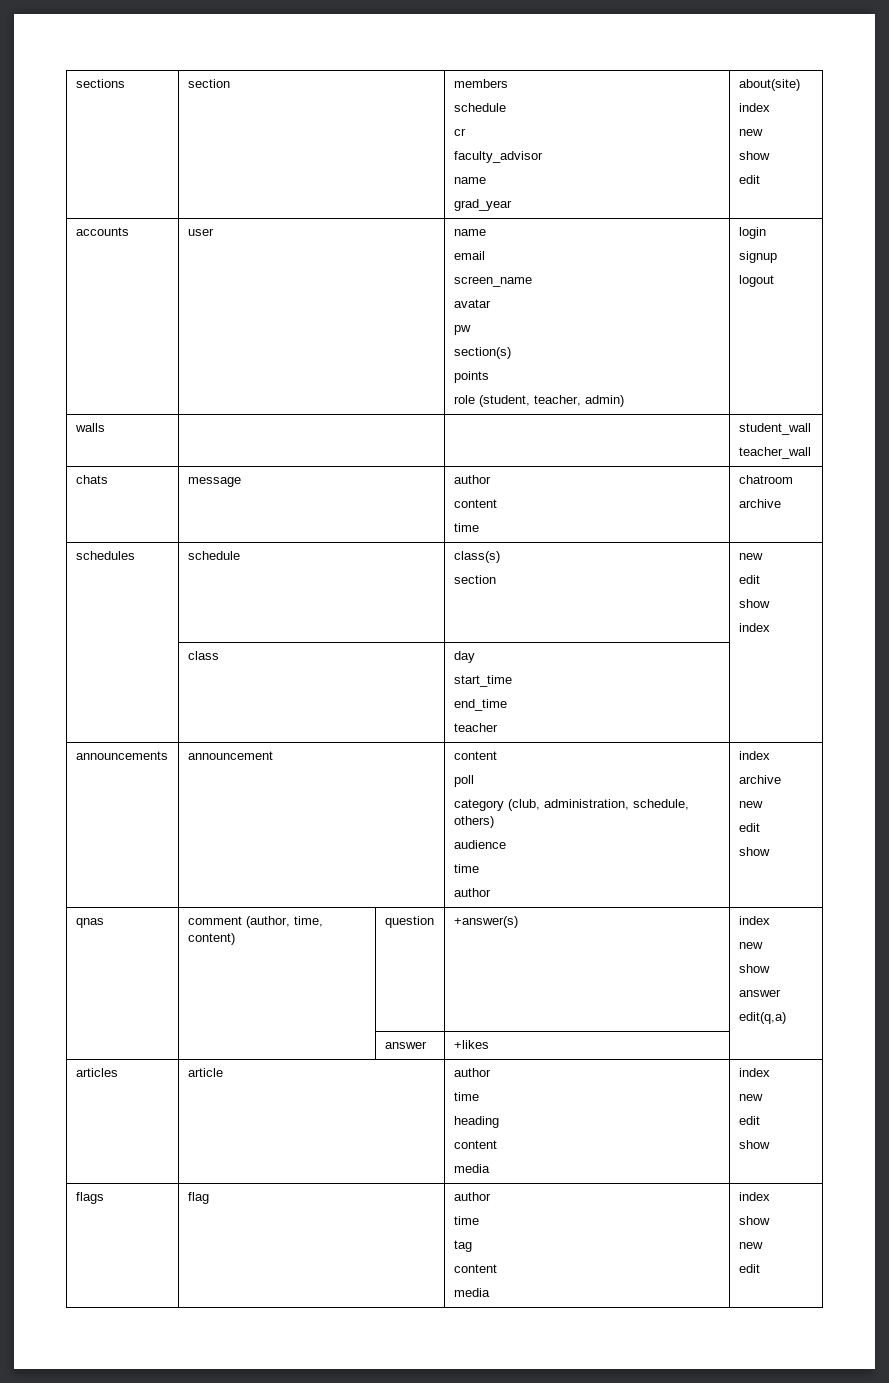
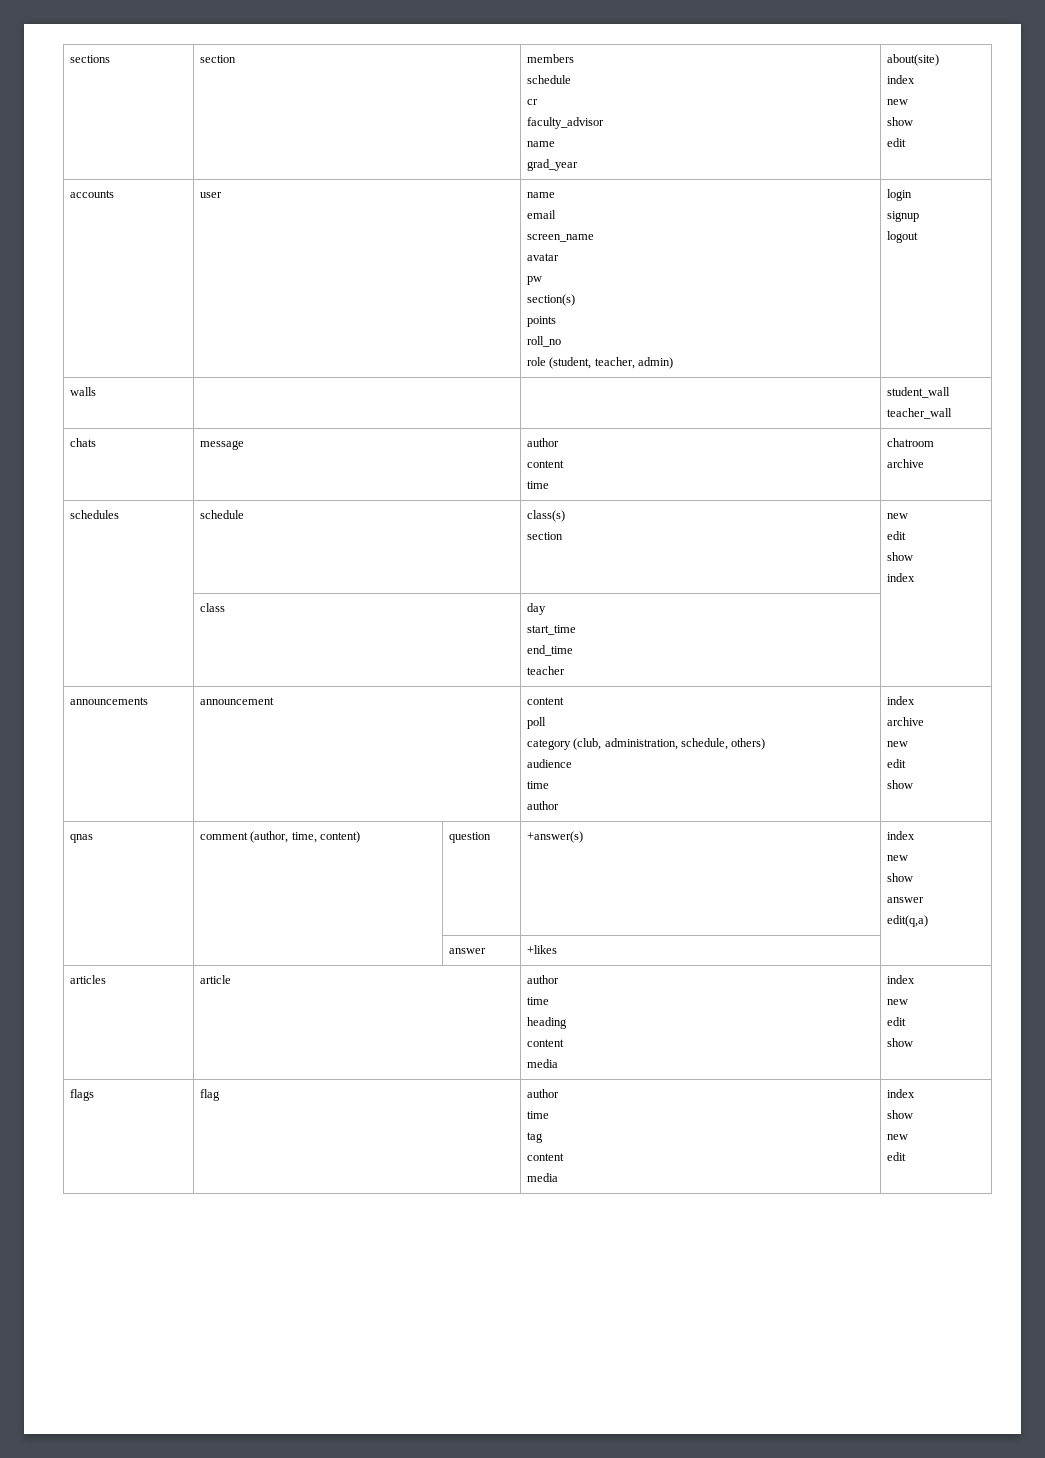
  accounts | user | name
  email
  screen_name
  avatar
  pw
  section(s)
  points
+ roll_no

